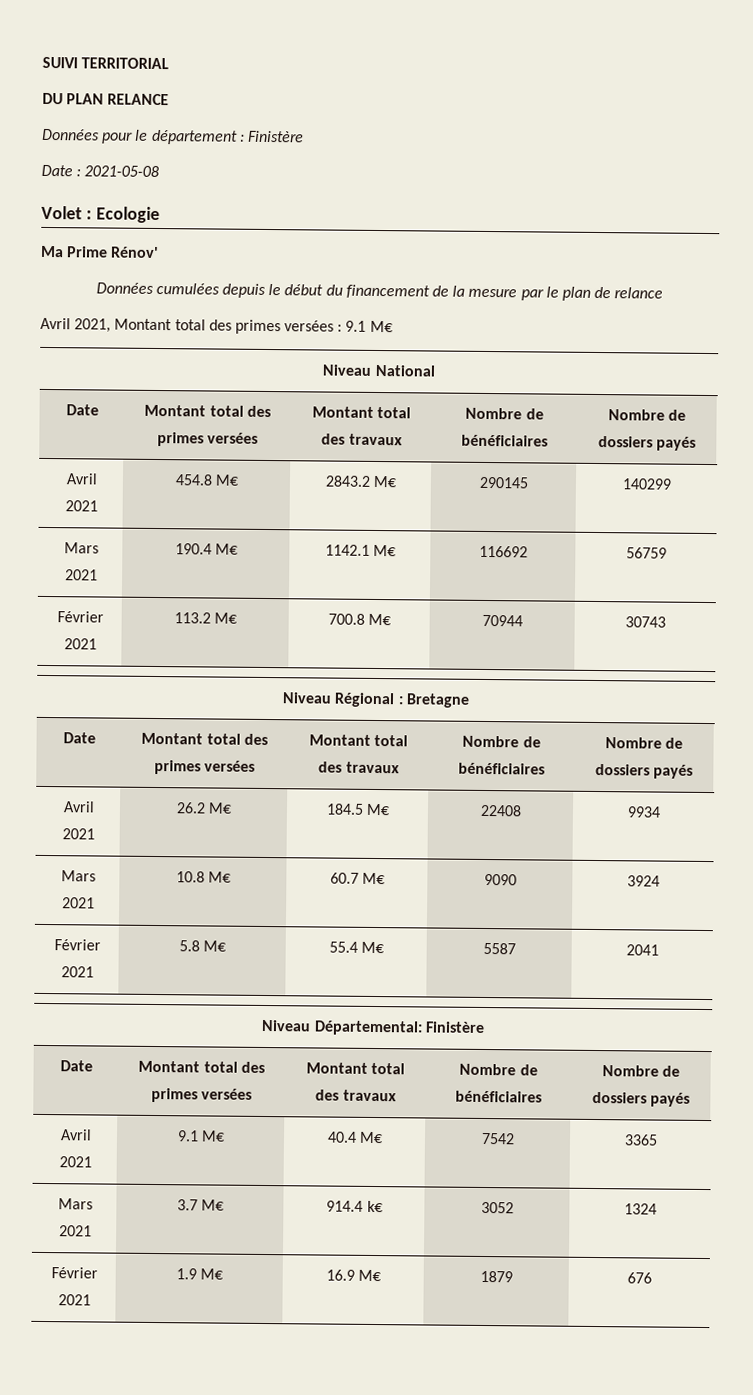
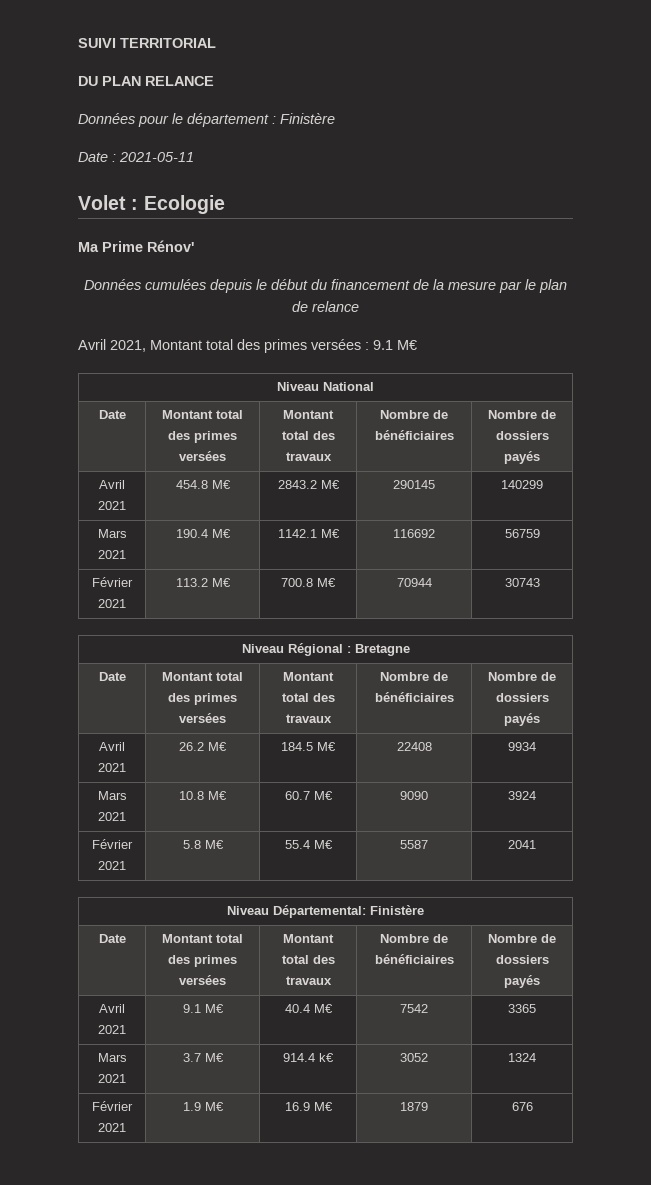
- Date : 2021-05-08
+ Date : 2021-05-11

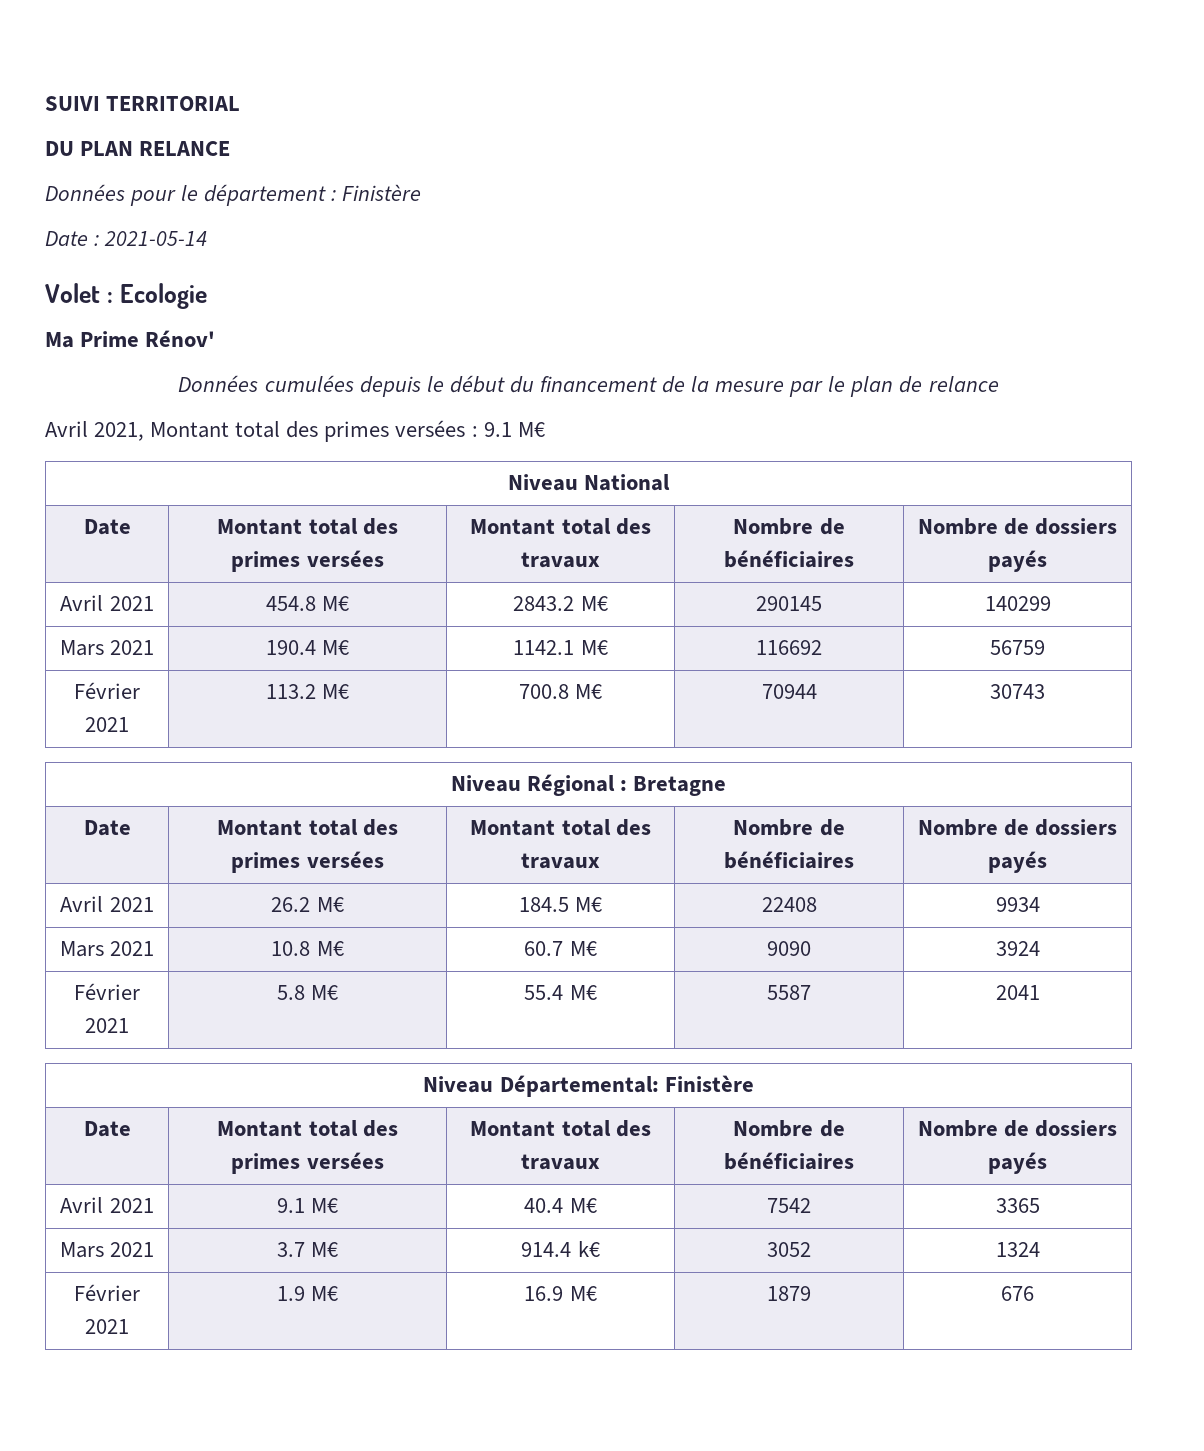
- Date : 2021-05-11
+ Date : 2021-05-14

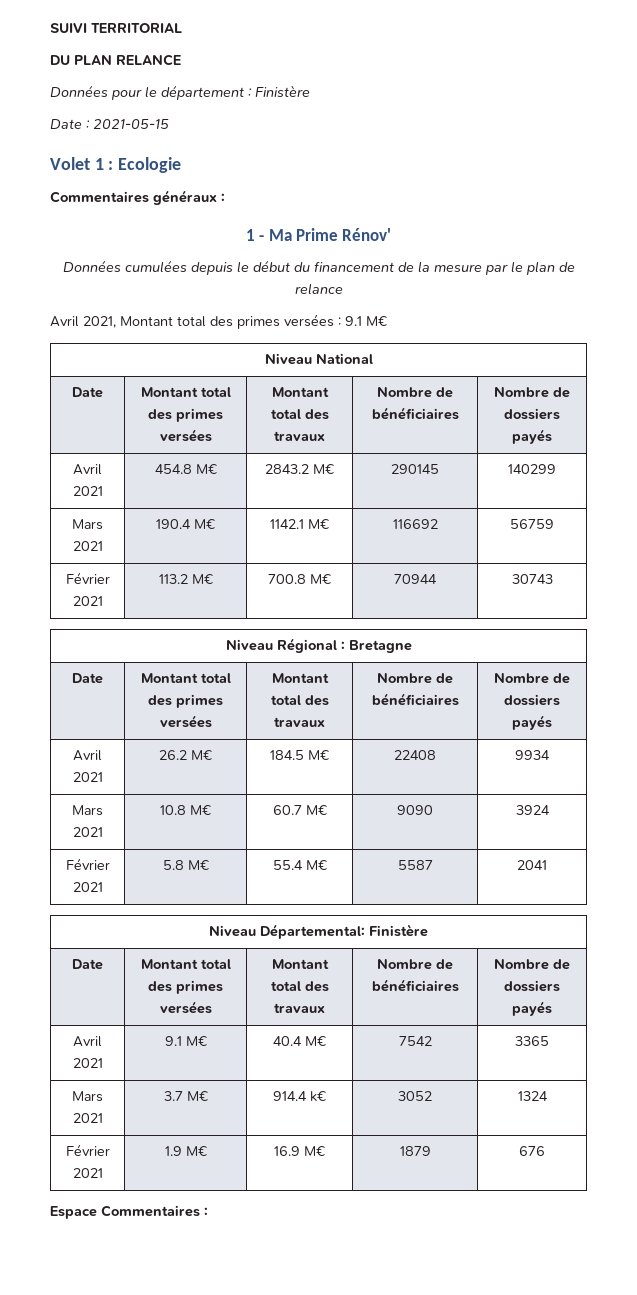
- Date : 2021-05-14
+ Date : 2021-05-15
- Volet : Ecologie
+ Volet 1 : Ecologie
- Ma Prime Rénov'
+ Commentaires généraux :
+ 1 - Ma Prime Rénov'
+ Espace Commentaires :

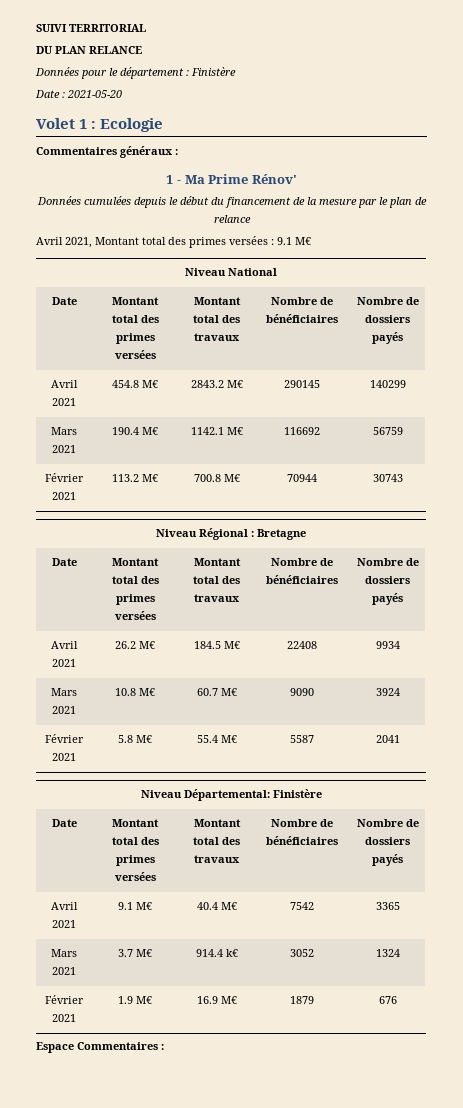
- Date : 2021-05-15
+ Date : 2021-05-20

